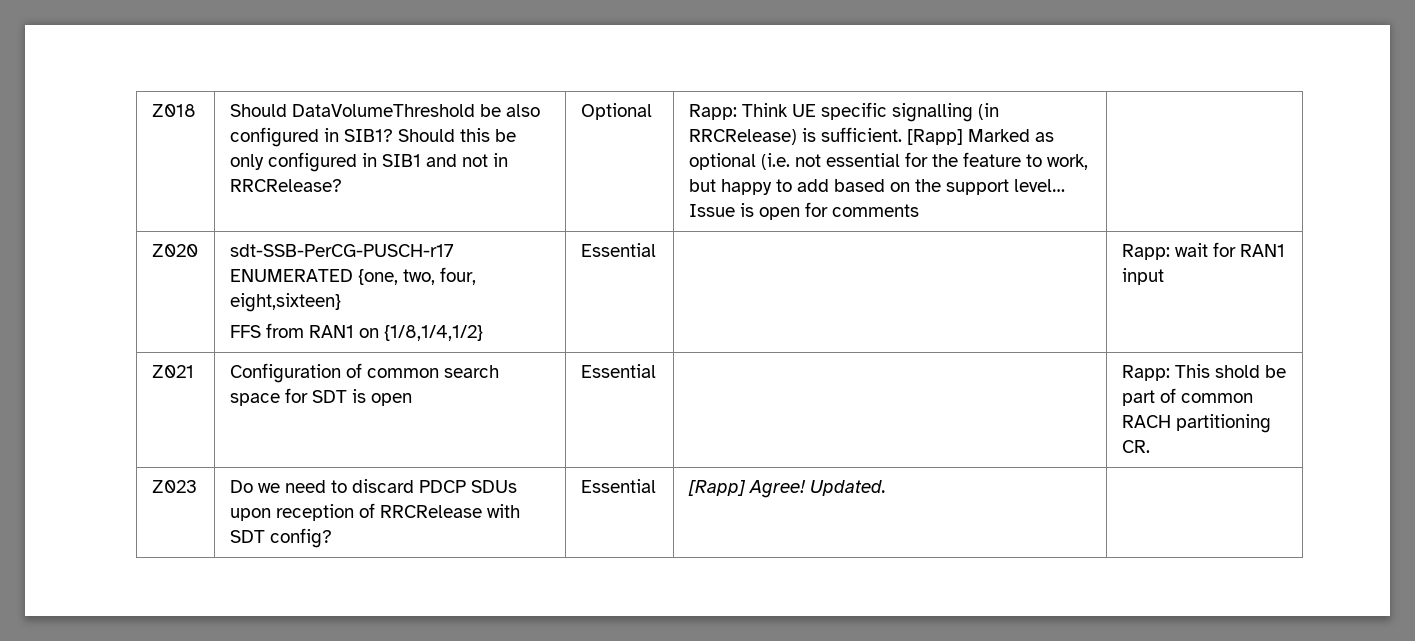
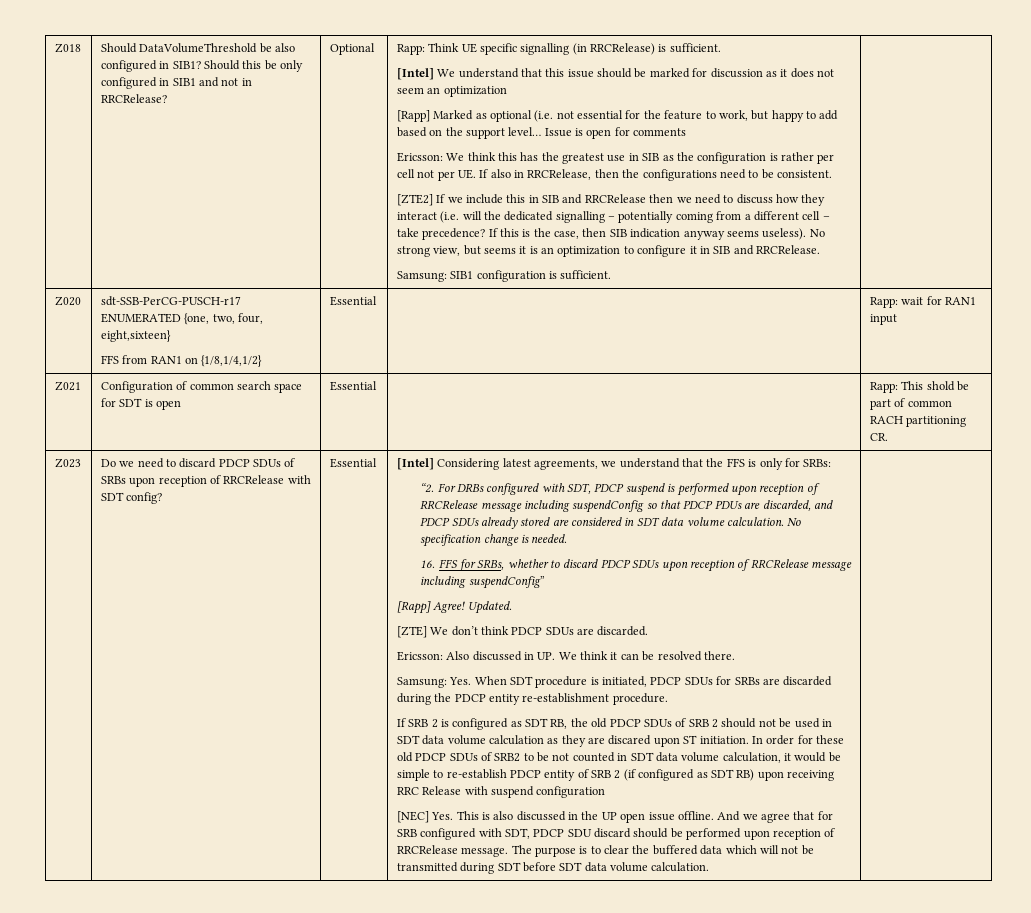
- Rapp: Think UE specific signalling (in RRCRelease) is sufficient. [Rapp] Marked as optional (i.e. not essential for the feature to work, but happy to add based on the support level…
+ Rapp: Think UE specific signalling (in RRCRelease) is sufficient.
+ [Intel] We understand that this issue should be marked for discussion as it does not seem an optimization
+ [Rapp] Marked as optional (i.e. not essential for the feature to work, but happy to add based on the support level…
+ Ericsson: We think this has the greatest use in SIB as the configuration is rather per cell not per UE. If also in RRCRelease, then the configurations need to be consistent.
+ [ZTE2] If we include this in SIB and RRCRelease then we need to discuss how they interact (i.e. will the dedicated signalling – potentially coming from a different cell – take precedence? If this is the case, then SIB indication anyway seems useless). No strong view, but seems it is an optimization to configure it in SIB and RRCRelease.
+ Samsung: SIB1 configuration is sufficient.
- Do we need to discard PDCP SDUs upon reception of RRCRelease with SDT config?
+ Do we need to discard PDCP SDUs of SRBs upon reception of RRCRelease with SDT config?
+ [Intel] Considering latest agreements, we understand that the FFS is only for SRBs:
+ “2. For DRBs configured with SDT, PDCP suspend is performed upon reception of RRCRelease message including suspendConfig so that PDCP PDUs are discarded, and PDCP SDUs already stored are considered in SDT data volume calculation. No specification change is needed.
+ 16. FFS for SRBs, whether to discard PDCP SDUs upon reception of RRCRelease message including suspendConfig”
  [Rapp] Agree! Updated.
+ [ZTE] We don’t think PDCP SDUs are discarded.
+ Ericsson: Also discussed in UP. We think it can be resolved there.
+ Samsung: Yes. When SDT procedure is initiated, PDCP SDUs for SRBs are discarded during the PDCP entity re-establishment procedure.
+ If SRB 2 is configured as SDT RB, the old PDCP SDUs of SRB 2 should not be used in SDT data volume calculation as they are discared upon ST initiation. In order for these old PDCP SDUs of SRB2 to be not counted in SDT data volume calculation, it would be simple to re-establish PDCP entity of SRB 2 (if configured as SDT RB) upon receiving RRC Release with suspend configuration
+ [NEC] Yes. This is also discussed in the UP open issue offline. And we agree that for SRB configured with SDT, PDCP SDU discard should be performed upon reception of RRCRelease message. The purpose is to clear the buffered data which will not be transmitted during SDT before SDT data volume calculation.

